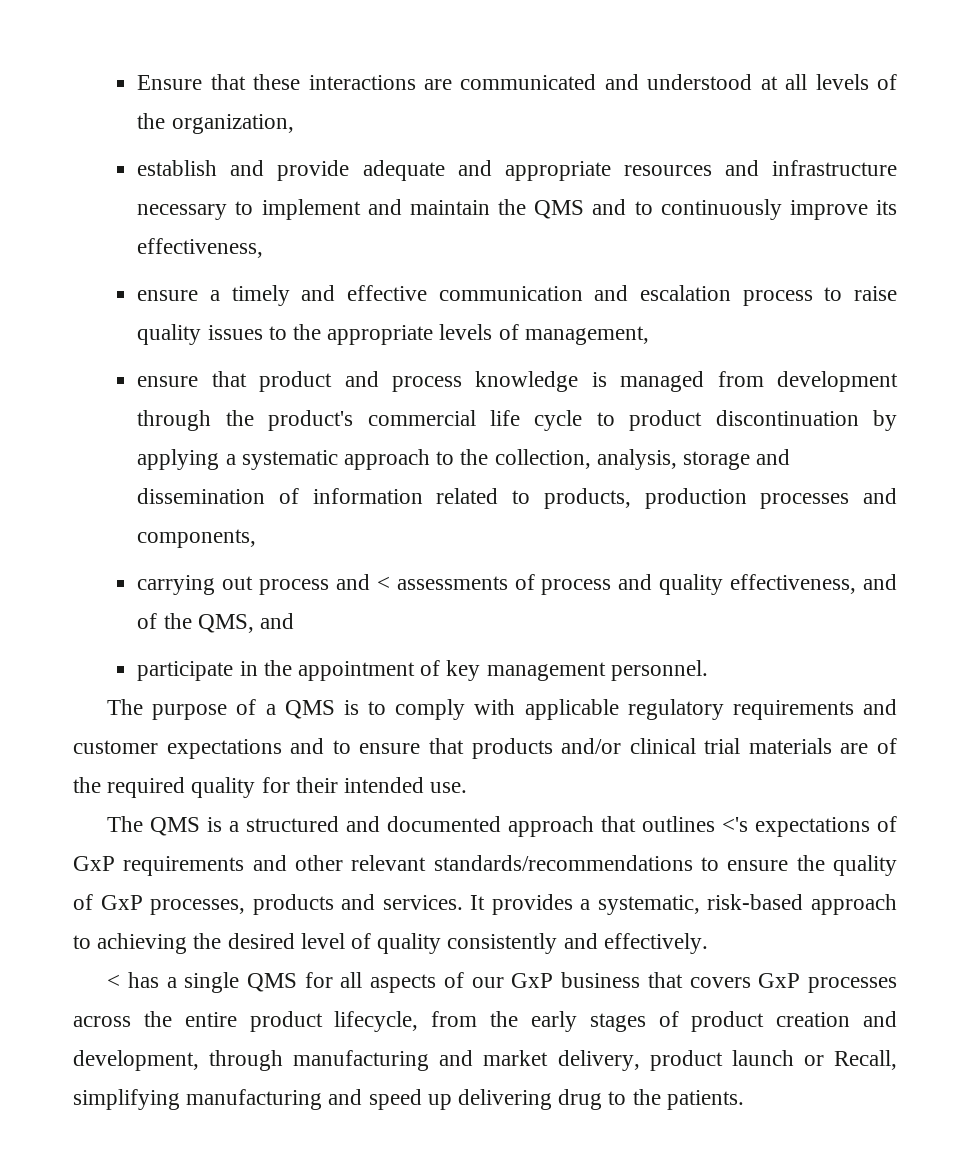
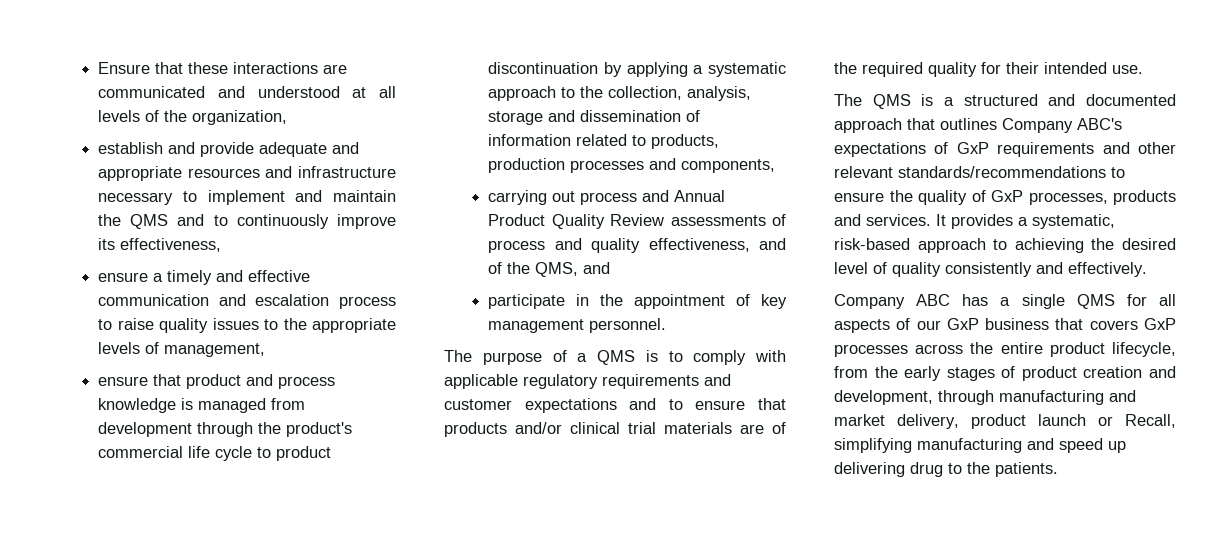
- carrying out process and < assessments of process and quality effectiveness, and of the QMS, and
+ carrying out process and Annual Product Quality Review assessments of process and quality effectiveness, and of the QMS, and
- The QMS is a structured and documented approach that outlines <'s expectations of GxP requirements and other relevant standards/recommendations to ensure the quality of GxP processes, products and services.
+ The QMS is a structured and documented approach that outlines Company ABC's expectations of GxP requirements and other relevant standards/recommendations to ensure the quality of GxP processes, products and services.
- < has a single QMS for all aspects of our GxP business that covers GxP processes across the entire product lifecycle, from the early stages of product creation and development, through manufacturing and market delivery, product launch or Recall, simplifying manufacturing and speed up delivering drug to the patients.
+ Company ABC has a single QMS for all aspects of our GxP business that covers GxP processes across the entire product lifecycle, from the early stages of product creation and development, through manufacturing and market delivery, product launch or Recall, simplifying manufacturing and speed up delivering drug to the patients.

